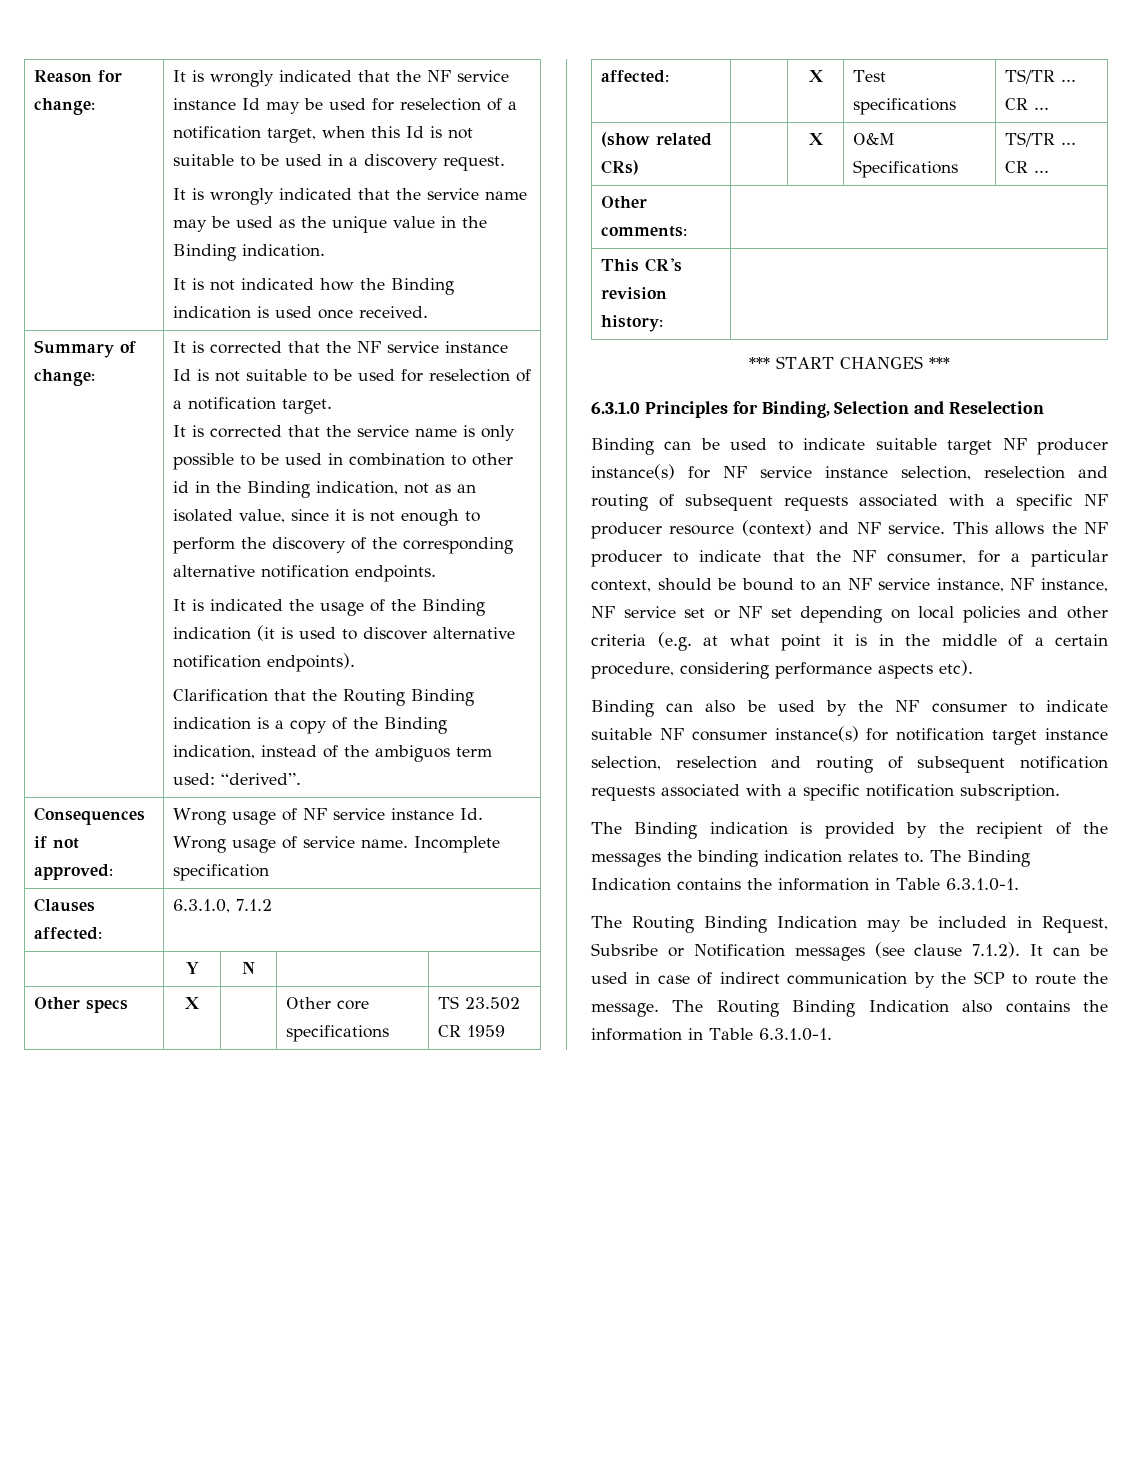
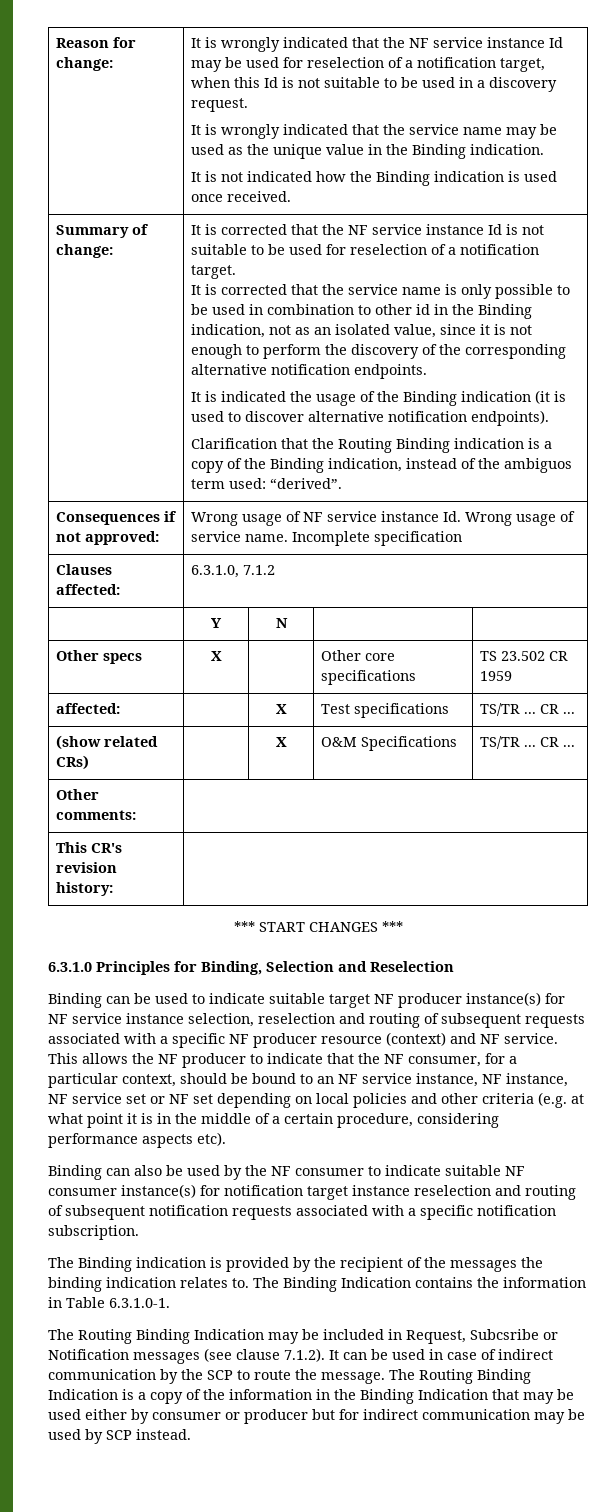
- Binding can also be used by the NF consumer to indicate suitable NF consumer instance(s) for notification target instance selection, reselection and routing of subsequent notification requests associated with a specific notification subscription.
+ Binding can also be used by the NF consumer to indicate suitable NF consumer instance(s) for notification target instance reselection and routing of subsequent notification requests associated with a specific notification subscription.
- The Routing Binding Indication may be included in Request, Subsribe or Notification messages (see clause 7.1.2). It can be used in case of indirect communication by the SCP to route the message.
+ The Routing Binding Indication may be included in Request, Subcsribe or Notification messages (see clause 7.1.2). It can be used in case of indirect communication by the SCP to route the message.
- The Routing Binding Indication also contains the information in Table 6.3.1.0-1.
+ The Routing Binding Indication is a copy of the information in the Binding Indication that may be used either by consumer or producer but for indirect communication may be used by SCP instead.

